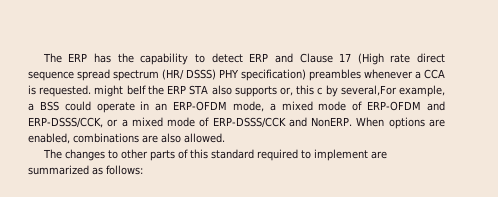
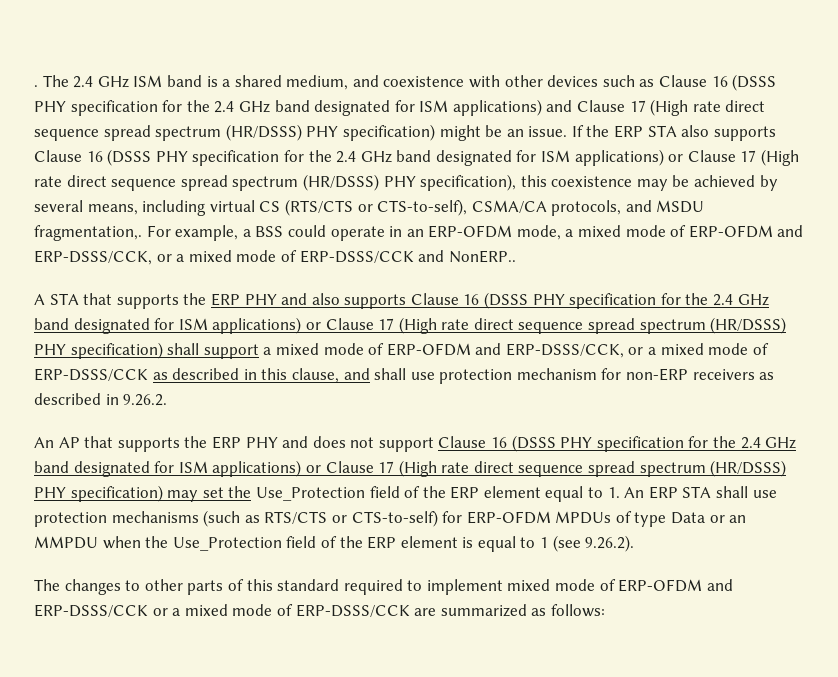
- The ERP has the capability to detect ERP and Clause 17 (High rate direct sequence spread spectrum (HR/ DSSS) PHY specification) preambles whenever a CCA is requested. might beIf the ERP STA also supports or, this c by several,For example, a BSS could operate in an ERP-OFDM mode, a mixed mode of ERP-OFDM and ERP-DSSS/CCK, or a mixed mode of ERP-DSSS/CCK and NonERP. When options are enabled, combinations are also allowed.
+ . The 2.4 GHz ISM band is a shared medium, and coexistence with other devices such as Clause 16 (DSSS PHY specification for the 2.4 GHz band designated for ISM applications) and Clause 17 (High rate direct sequence spread spectrum (HR/DSSS) PHY specification) might be an issue. If the ERP STA also supports Clause 16 (DSSS PHY specification for the 2.4 GHz band designated for ISM applications) or Clause 17 (High rate direct sequence spread spectrum (HR/DSSS) PHY specification), this coexistence may be achieved by several means, including virtual CS (RTS/CTS or CTS-to-self), CSMA/CA protocols, and MSDU fragmentation,. For example, a BSS could operate in an ERP-OFDM mode, a mixed mode of ERP-OFDM and ERP-DSSS/CCK, or a mixed mode of ERP-DSSS/CCK and NonERP..
+ A STA that supports the ERP PHY and also supports Clause 16 (DSSS PHY specification for the 2.4 GHz band designated for ISM applications) or Clause 17 (High rate direct sequence spread spectrum (HR/DSSS) PHY specification) shall support a mixed mode of ERP-OFDM and ERP-DSSS/CCK, or a mixed mode of ERP-DSSS/CCK as described in this clause, and shall use protection mechanism for non-ERP receivers as described in 9.26.2.
+ An AP that supports the ERP PHY and does not support Clause 16 (DSSS PHY specification for the 2.4 GHz band designated for ISM applications) or Clause 17 (High rate direct sequence spread spectrum (HR/DSSS) PHY specification) may set the Use_Protection field of the ERP element equal to 1. An ERP STA shall use protection mechanisms (such as RTS/CTS or CTS-to-self) for ERP-OFDM MPDUs of type Data or an MMPDU when the Use_Protection field of the ERP element is equal to 1 (see 9.26.2).
- The changes to other parts of this standard required to implement are summarized as follows:
+ The changes to other parts of this standard required to implement mixed mode of ERP-OFDM and ERP-DSSS/CCK or a mixed mode of ERP-DSSS/CCK are summarized as follows:

